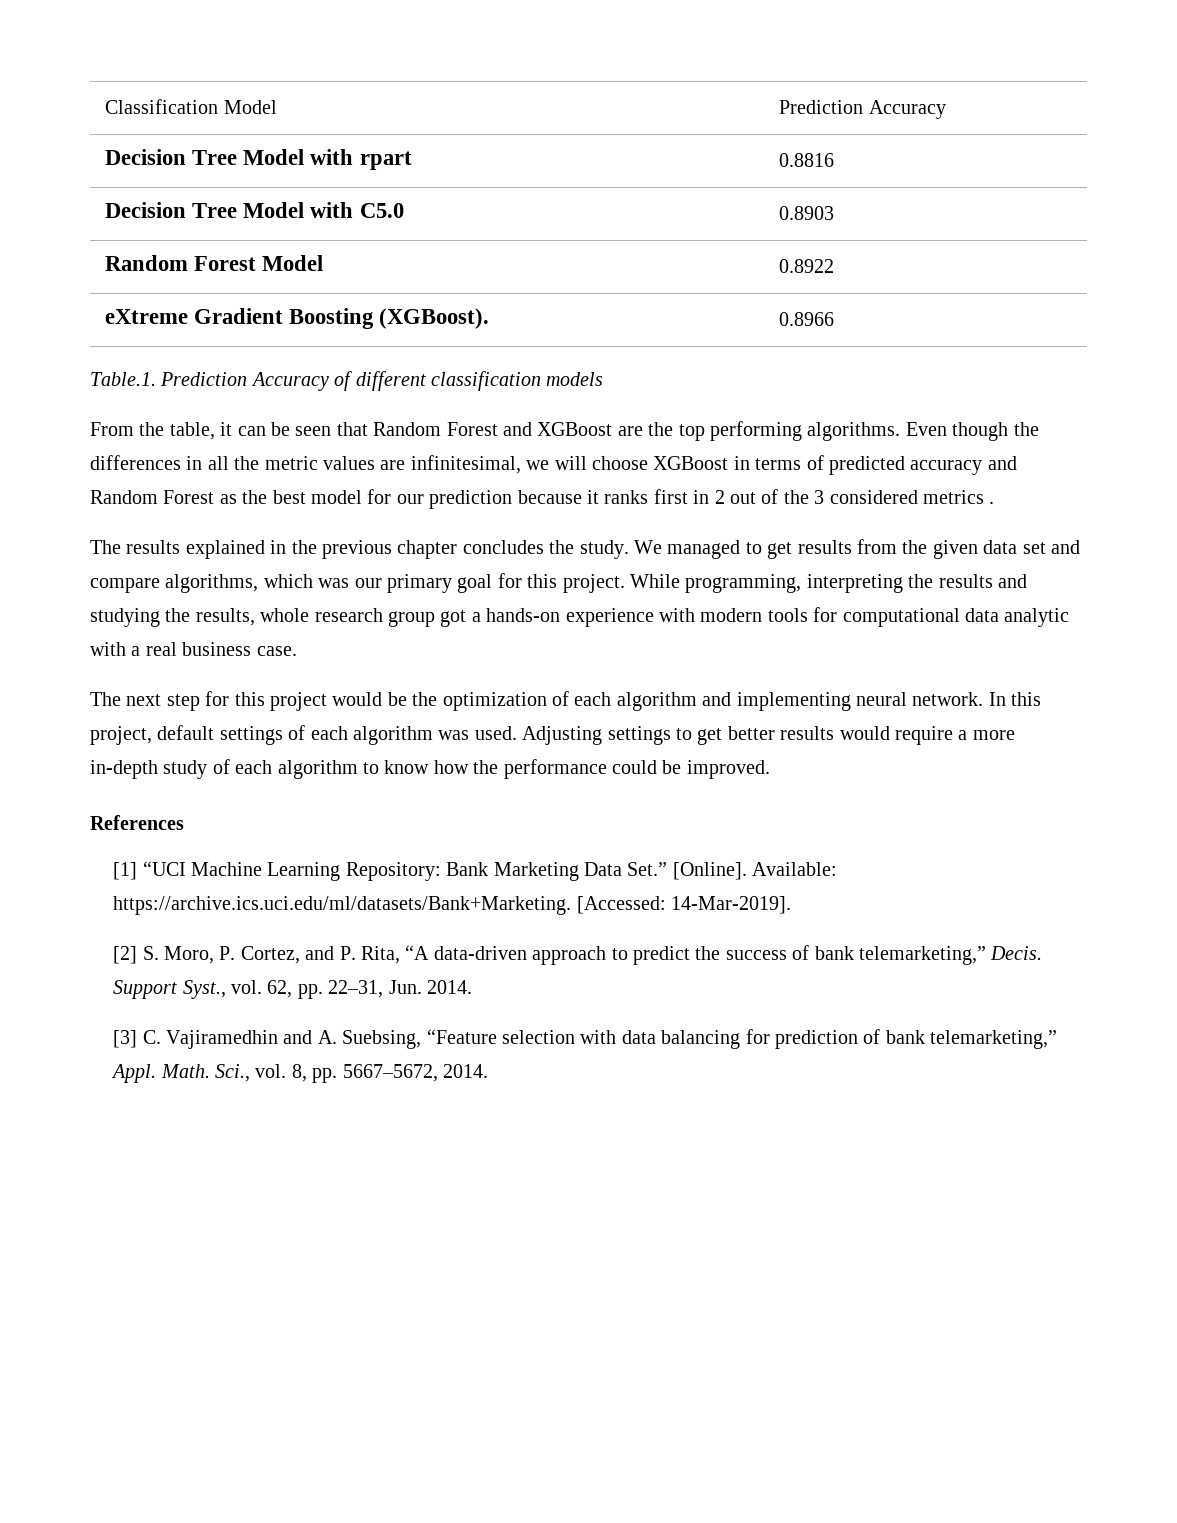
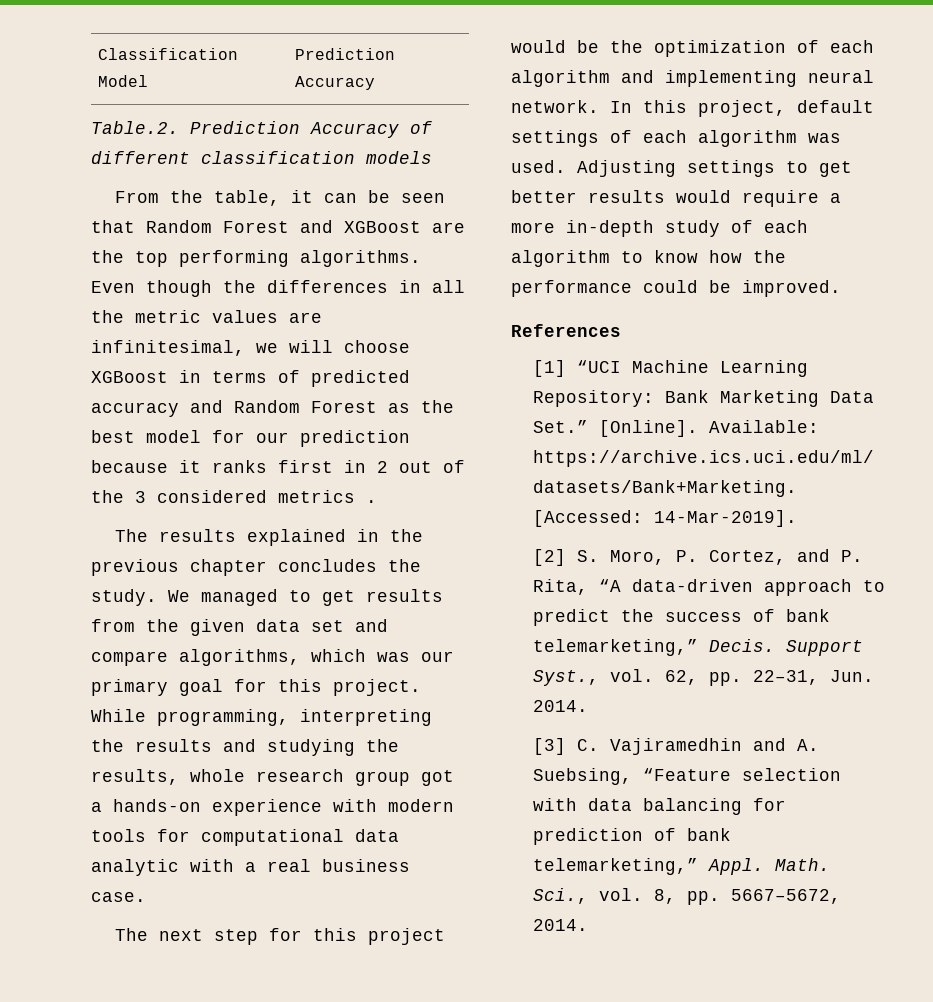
- Decision Tree Model with rpart | 0.8816
- Decision Tree Model with C5.0 | 0.8903
- Random Forest Model | 0.8922
- eXtreme Gradient Boosting (XGBoost). | 0.8966
- Table.1. Prediction Accuracy of different classification models
+ Table.2. Prediction Accuracy of different classification models

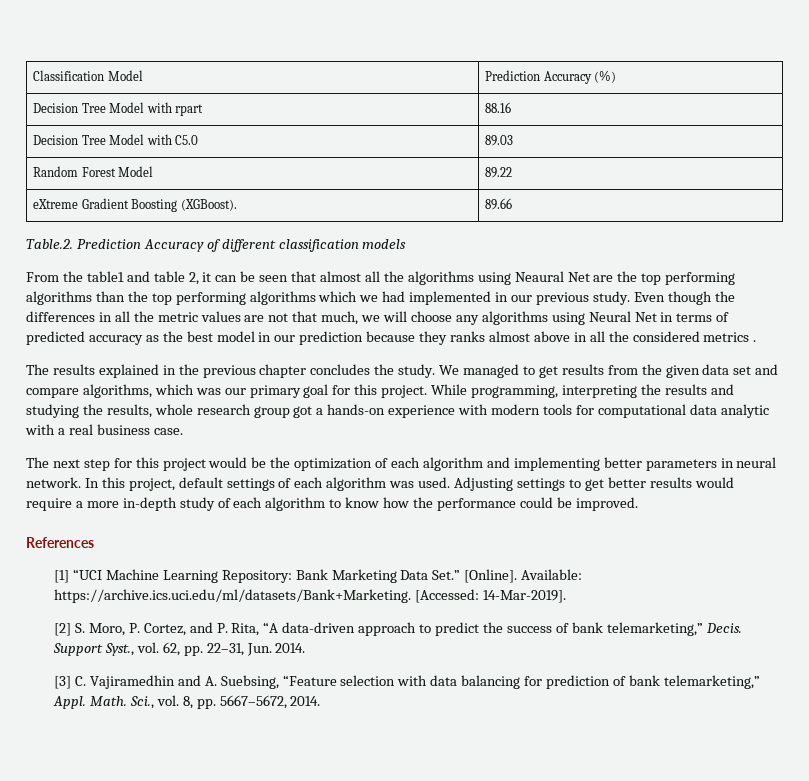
- Classification Model | Prediction Accuracy
+ Classification Model | Prediction Accuracy (%)
+ Decision Tree Model with rpart | 88.16
+ Decision Tree Model with C5.0 | 89.03
+ Random Forest Model | 89.22
+ eXtreme Gradient Boosting (XGBoost). | 89.66
- From the table, it can be seen that Random Forest and XGBoost are the top performing algorithms.
+ From the table1 and table 2, it can be seen that almost all the algorithms using Neaural Net are the top performing algorithms than the top performing algorithms which we had implemented in our previous study.
- Even though the differences in all the metric values are infinitesimal, we will choose XGBoost in terms of predicted accuracy and Random Forest as the best model for our prediction because it ranks first in 2 out of the 3 considered metrics .
+ Even though the differences in all the metric values are not that much, we will choose any algorithms using Neural Net in terms of predicted accuracy as the best model in our prediction because they ranks almost above in all the considered metrics .
- The next step for this project would be the optimization of each algorithm and implementing neural network.
+ The next step for this project would be the optimization of each algorithm and implementing better parameters in neural network.

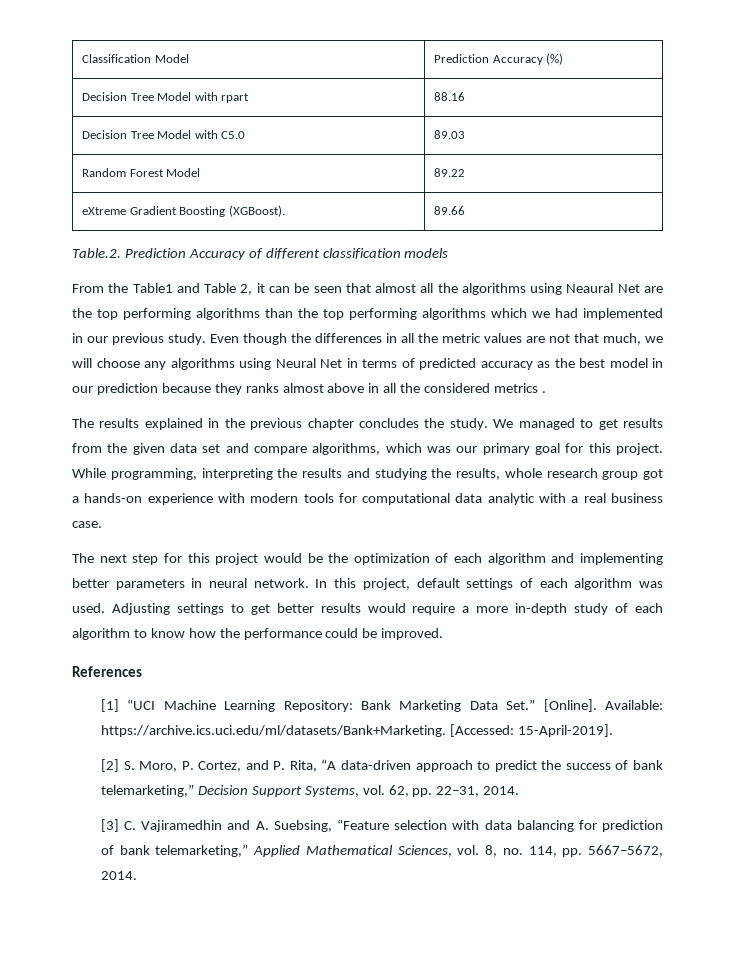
- From the table1 and table 2, it can be seen that almost all the algorithms using Neaural Net are the top performing algorithms than the top performing algorithms which we had implemented in our previous study.
+ From the Table1 and Table 2, it can be seen that almost all the algorithms using Neaural Net are the top performing algorithms than the top performing algorithms which we had implemented in our previous study.
- Available: https://archive.ics.uci.edu/ml/datasets/Bank+Marketing. [Accessed: 14-Mar-2019].
+ Available: https://archive.ics.uci.edu/ml/datasets/Bank+Marketing. [Accessed: 15-April-2019].
- [2] S. Moro, P. Cortez, and P. Rita, “A data-driven approach to predict the success of bank telemarketing,” Decis. Support Syst., vol. 62, pp. 22–31, Jun. 2014.
+ [2] S. Moro, P. Cortez, and P. Rita, “A data-driven approach to predict the success of bank telemarketing,” Decision Support Systems, vol. 62, pp. 22–31, 2014.
- [3] C. Vajiramedhin and A. Suebsing, “Feature selection with data balancing for prediction of bank telemarketing,” Appl. Math. Sci., vol. 8, pp. 5667–5672, 2014.
+ [3] C. Vajiramedhin and A. Suebsing, “Feature selection with data balancing for prediction of bank telemarketing,” Applied Mathematical Sciences, vol. 8, no. 114, pp. 5667–5672, 2014.

